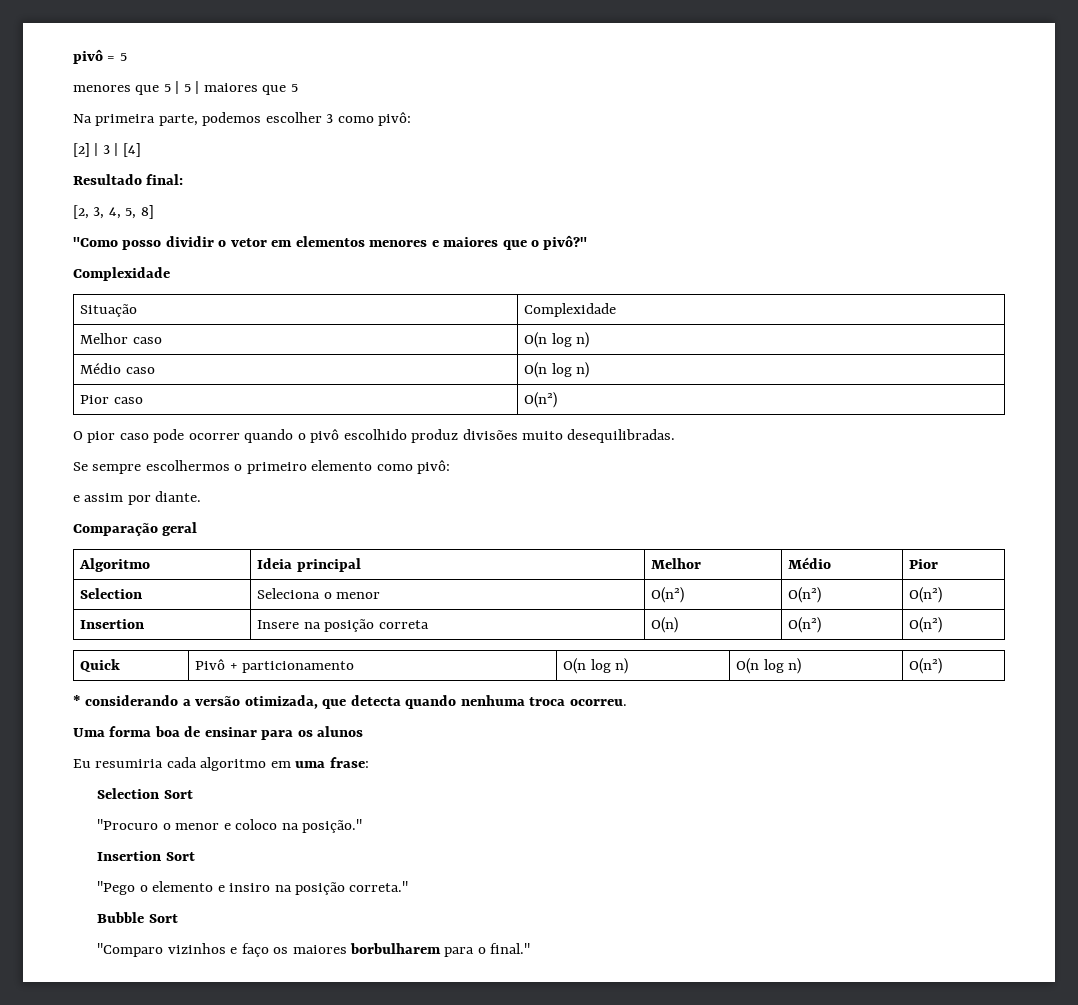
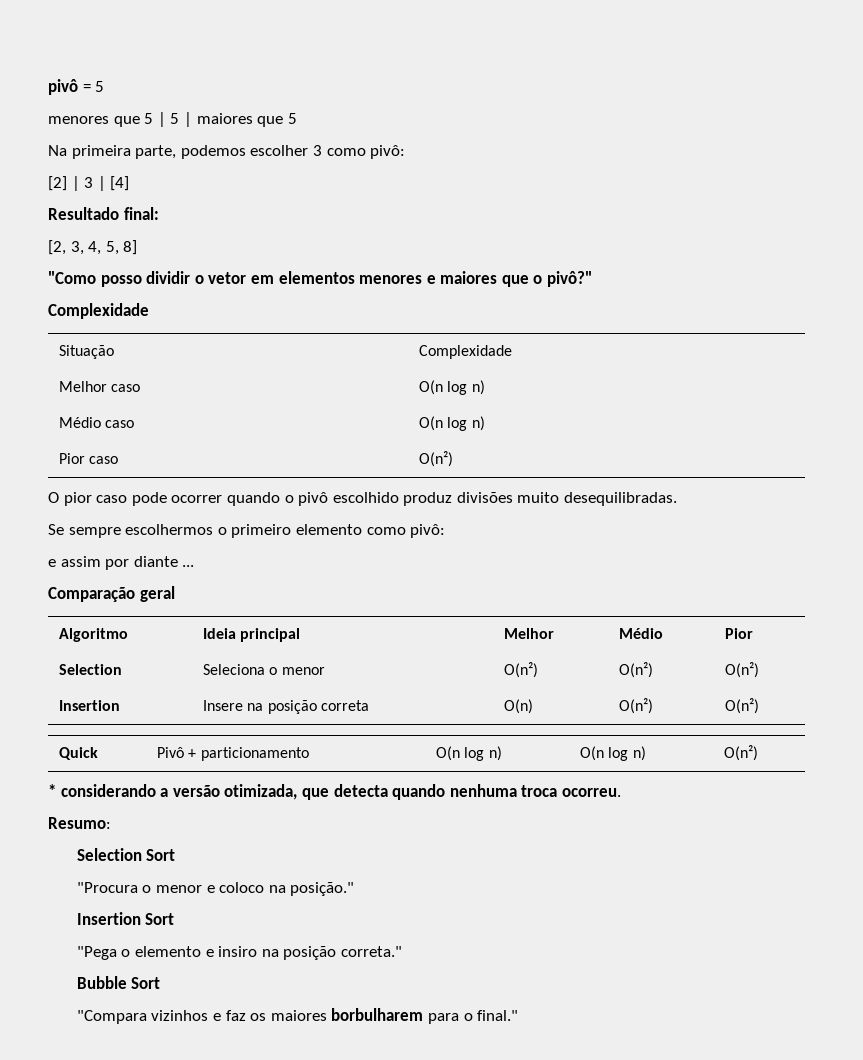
- e assim por diante.
+ e assim por diante ...
- Uma forma boa de ensinar para os alunos
- Eu resumiria cada algoritmo em uma frase:
+ Resumo:
- "Procuro o menor e coloco na posição."
+ "Procura o menor e coloco na posição."
- "Pego o elemento e insiro na posição correta."
+ "Pega o elemento e insiro na posição correta."
- "Comparo vizinhos e faço os maiores borbulharem para o final."
+ "Compara vizinhos e faz os maiores borbulharem para o final."

